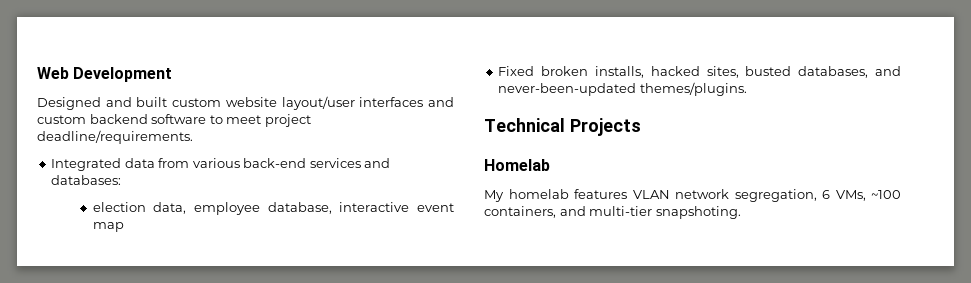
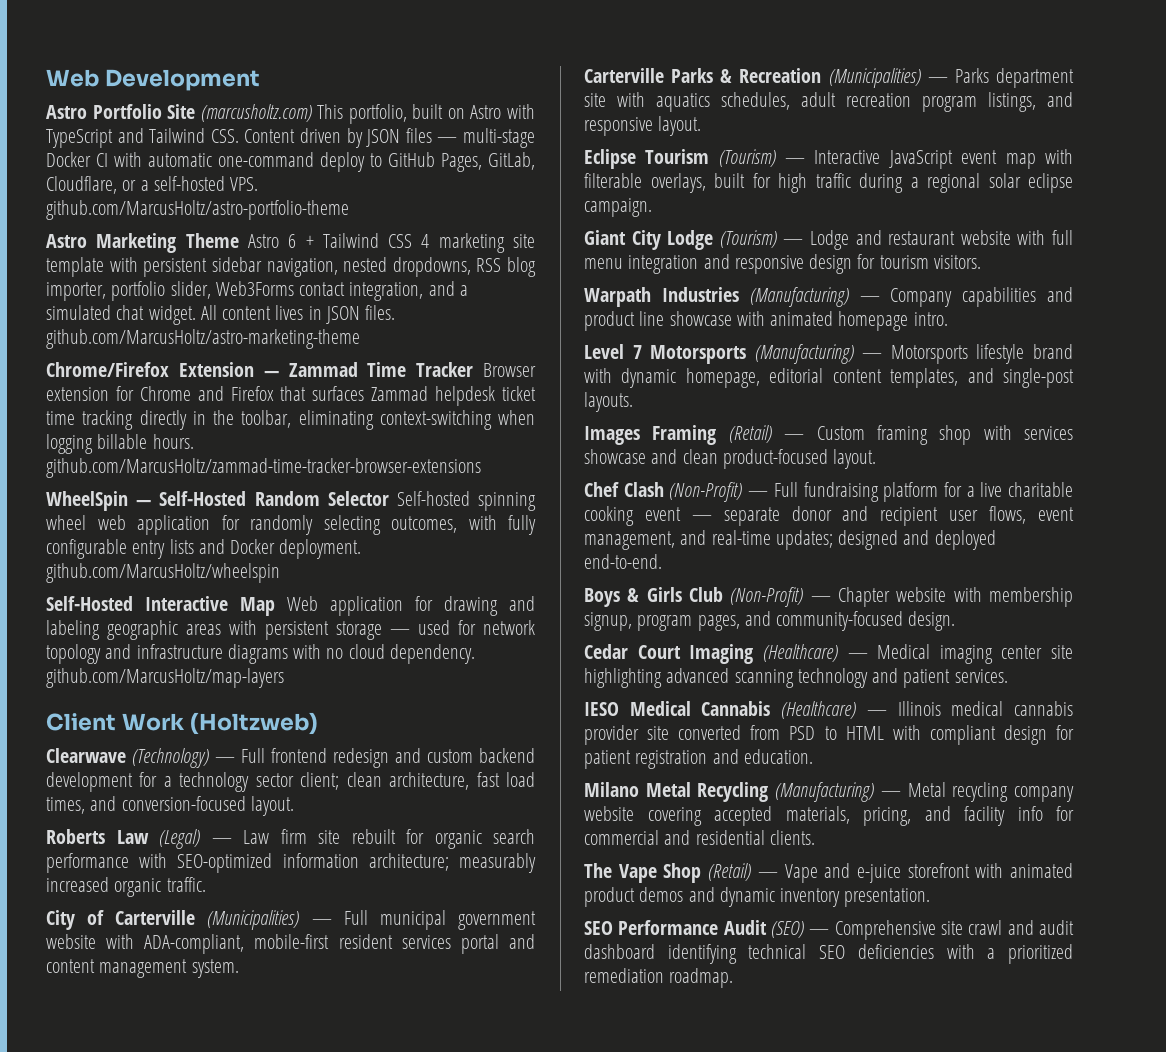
- Designed and built custom website layout/user interfaces and custom backend software to meet project deadline/requirements.
- Integrated data from various back-end services and databases:
- election data, employee database, interactive event map
- Fixed broken installs, hacked sites, busted databases, and never-been-updated themes/plugins.
- Technical Projects
- Homelab
- My homelab features VLAN network segregation, 6 VMs, ~100 containers, and multi-tier snapshoting.
+ Astro Portfolio Site (marcusholtz.com) This portfolio, built on Astro with TypeScript and Tailwind CSS. Content driven by JSON files — multi-stage Docker CI with automatic one-command deploy to GitHub Pages, GitLab, Cloudflare, or a self-hosted VPS. github.com/MarcusHoltz/astro-portfolio-theme
+ Astro Marketing Theme Astro 6 + Tailwind CSS 4 marketing site template with persistent sidebar navigation, nested dropdowns, RSS blog importer, portfolio slider, Web3Forms contact integration, and a simulated chat widget. All content lives in JSON files. github.com/MarcusHoltz/astro-marketing-theme
+ Chrome/Firefox Extension — Zammad Time Tracker Browser extension for Chrome and Firefox that surfaces Zammad helpdesk ticket time tracking directly in the toolbar, eliminating context-switching when logging billable hours. github.com/MarcusHoltz/zammad-time-tracker-browser-extensions
+ WheelSpin — Self-Hosted Random Selector Self-hosted spinning wheel web application for randomly selecting outcomes, with fully configurable entry lists and Docker deployment. github.com/MarcusHoltz/wheelspin
+ Self-Hosted Interactive Map Web application for drawing and labeling geographic areas with persistent storage — used for network topology and infrastructure diagrams with no cloud dependency. github.com/MarcusHoltz/map-layers
+ Client Work (Holtzweb)
+ Clearwave (Technology) — Full frontend redesign and custom backend development for a technology sector client; clean architecture, fast load times, and conversion-focused layout.
+ Roberts Law (Legal) — Law firm site rebuilt for organic search performance with SEO-optimized information architecture; measurably increased organic traffic.
+ City of Carterville (Municipalities) — Full municipal government website with ADA-compliant, mobile-first resident services portal and content management system.
+ Carterville Parks & Recreation (Municipalities) — Parks department site with aquatics schedules, adult recreation program listings, and responsive layout.
+ Eclipse Tourism (Tourism) — Interactive JavaScript event map with filterable overlays, built for high traffic during a regional solar eclipse campaign.
+ Giant City Lodge (Tourism) — Lodge and restaurant website with full menu integration and responsive design for tourism visitors.
+ Warpath Industries (Manufacturing) — Company capabilities and product line showcase with animated homepage intro.
+ Level 7 Motorsports (Manufacturing) — Motorsports lifestyle brand with dynamic homepage, editorial content templates, and single-post layouts.
+ Images Framing (Retail) — Custom framing shop with services showcase and clean product-focused layout.
+ Chef Clash (Non-Profit) — Full fundraising platform for a live charitable cooking event — separate donor and recipient user flows, event management, and real-time updates; designed and deployed end-to-end.
+ Boys & Girls Club (Non-Profit) — Chapter website with membership signup, program pages, and community-focused design.
+ Cedar Court Imaging (Healthcare) — Medical imaging center site highlighting advanced scanning technology and patient services.
+ IESO Medical Cannabis (Healthcare) — Illinois medical cannabis provider site converted from PSD to HTML with compliant design for patient registration and education.
+ Milano Metal Recycling (Manufacturing) — Metal recycling company website covering accepted materials, pricing, and facility info for commercial and residential clients.
+ The Vape Shop (Retail) — Vape and e-juice storefront with animated product demos and dynamic inventory presentation.
+ SEO Performance Audit (SEO) — Comprehensive site crawl and audit dashboard identifying technical SEO deficiencies with a prioritized remediation roadmap.

